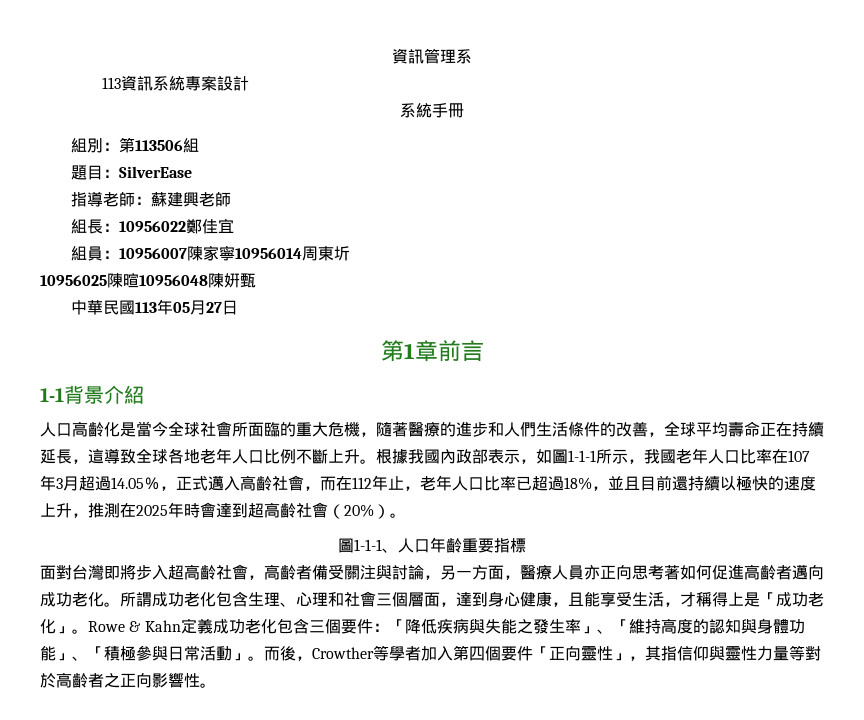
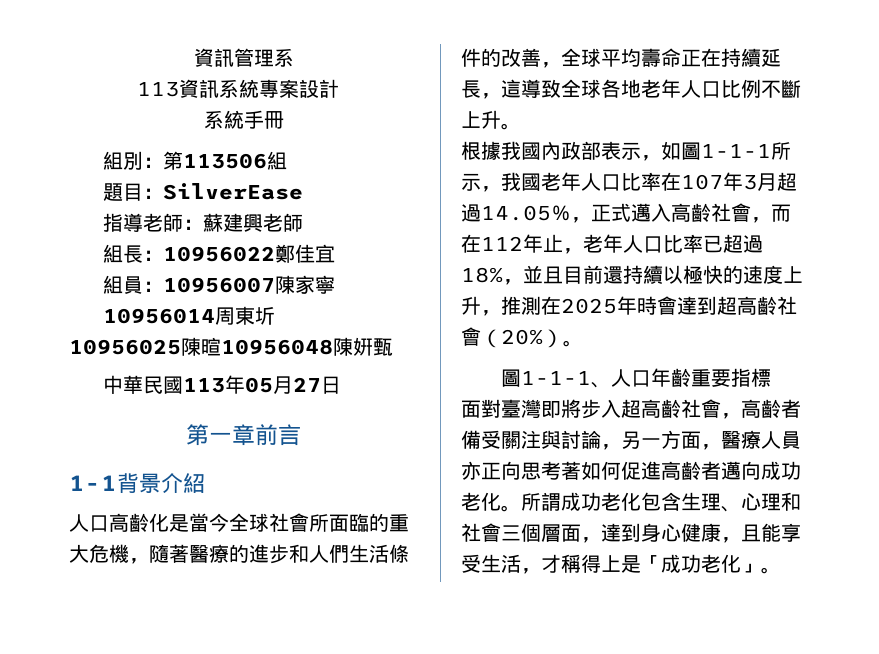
- 第1章前言
+ 第一章前言
- 人口高齡化是當今全球社會所面臨的重大危機，隨著醫療的進步和人們生活條件的改善，全球平均壽命正在持續延長，這導致全球各地老年人口比例不斷上升。根據我國內政部表示，如圖1-1-1所示，我國老年人口比率在107年3月超過14.05％，正式邁入高齡社會，而在112年止，老年人口比率已超過18%，並且目前還持續以極快的速度上升，推測在2025年時會達到超高齡社會（20%）。
+ 人口高齡化是當今全球社會所面臨的重大危機，隨著醫療的進步和人們生活條件的改善，全球平均壽命正在持續延長，這導致全球各地老年人口比例不斷上升。
+ 根據我國內政部表示，如圖1-1-1所示，我國老年人口比率在107年3月超過14.05％，正式邁入高齡社會，而在112年止，老年人口比率已超過18%，並且目前還持續以極快的速度上升，推測在2025年時會達到超高齡社會（20%）。
- 面對台灣即將步入超高齡社會，高齡者備受關注與討論，另一方面，醫療人員亦正向思考著如何促進高齡者邁向成功老化。
+ 面對臺灣即將步入超高齡社會，高齡者備受關注與討論，另一方面，醫療人員亦正向思考著如何促進高齡者邁向成功老化。
- Rowe & Kahn定義成功老化包含三個要件：「降低疾病與失能之發生率」、「維持高度的認知與身體功能」、「積極參與日常活動」。而後，Crowther等學者加入第四個要件「正向靈性」，其指信仰與靈性力量等對於高齡者之正向影響性。

